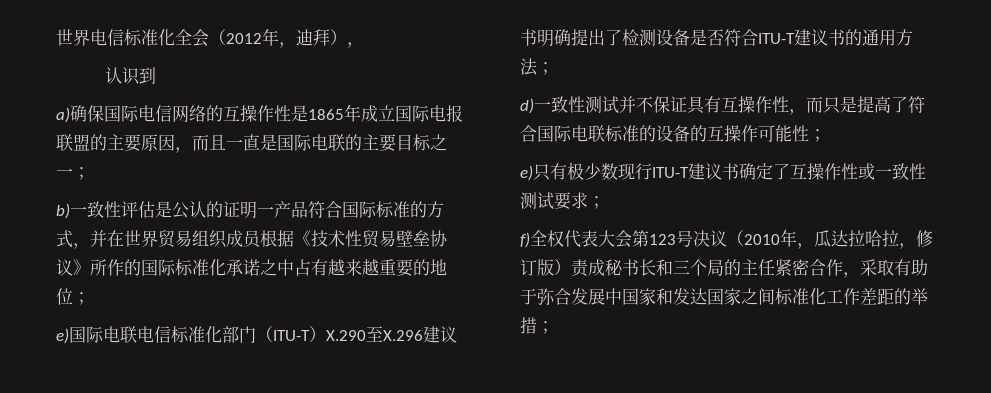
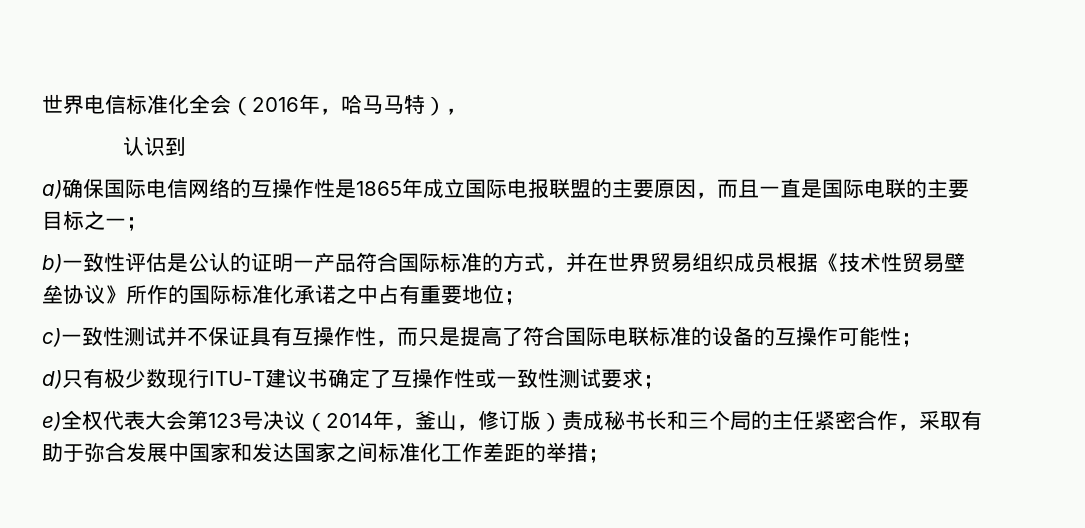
- 世界电信标准化全会（2012年，迪拜），
+ 世界电信标准化全会（2016年，哈马马特），
- b)一致性评估是公认的证明一产品符合国际标准的方式，并在世界贸易组织成员根据《技术性贸易壁垒协议》所作的国际标准化承诺之中占有越来越重要的地位；
+ b)一致性评估是公认的证明一产品符合国际标准的方式，并在世界贸易组织成员根据《技术性贸易壁垒协议》所作的国际标准化承诺之中占有重要地位；
- e)国际电联电信标准化部门（ITU-T）X.290至X.296建议书明确提出了检测设备是否符合ITU-T建议书的通用方法；
- d)一致性测试并不保证具有互操作性，而只是提高了符合国际电联标准的设备的互操作可能性；
+ c)一致性测试并不保证具有互操作性，而只是提高了符合国际电联标准的设备的互操作可能性；
- e)只有极少数现行ITU-T建议书确定了互操作性或一致性测试要求；
+ d)只有极少数现行ITU-T建议书确定了互操作性或一致性测试要求；
- f)全权代表大会第123号决议（2010年，瓜达拉哈拉，修订版）责成秘书长和三个局的主任紧密合作，采取有助于弥合发展中国家和发达国家之间标准化工作差距的举措；
+ e)全权代表大会第123号决议（2014年，釜山，修订版）责成秘书长和三个局的主任紧密合作，采取有助于弥合发展中国家和发达国家之间标准化工作差距的举措；

